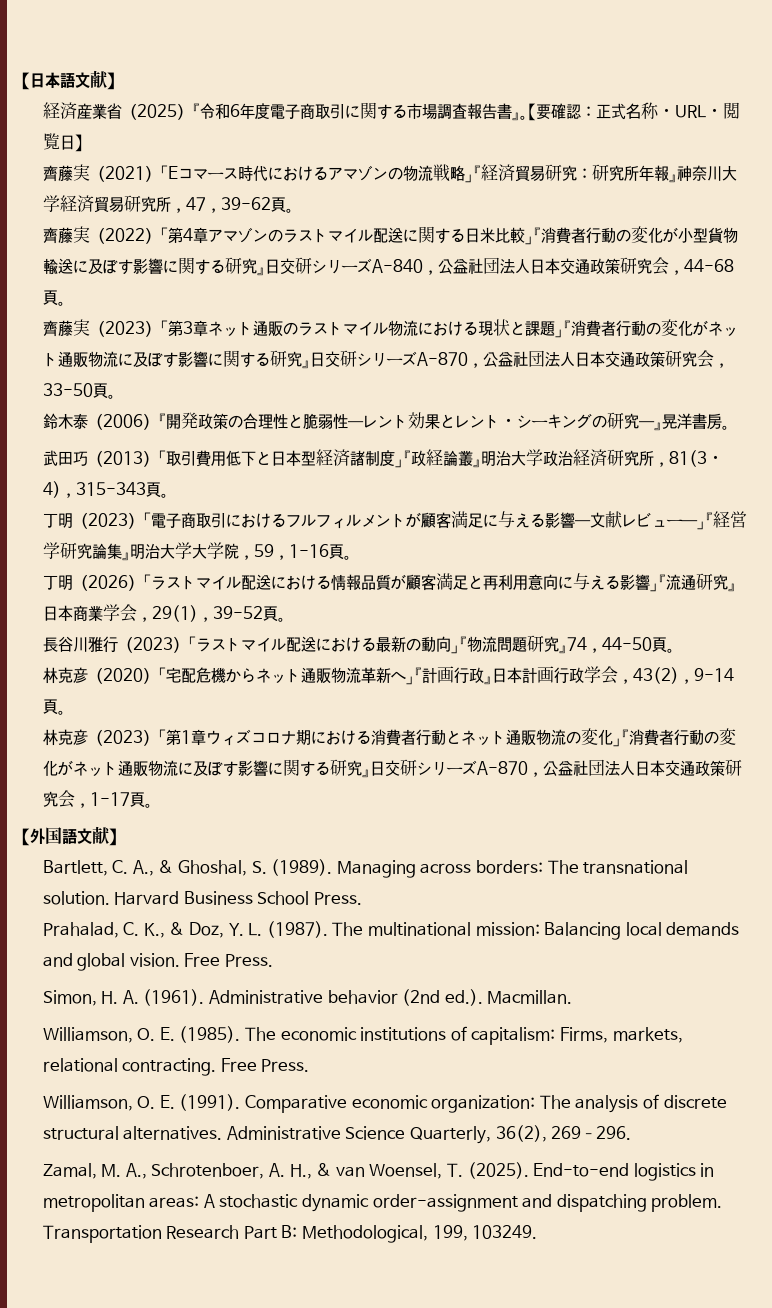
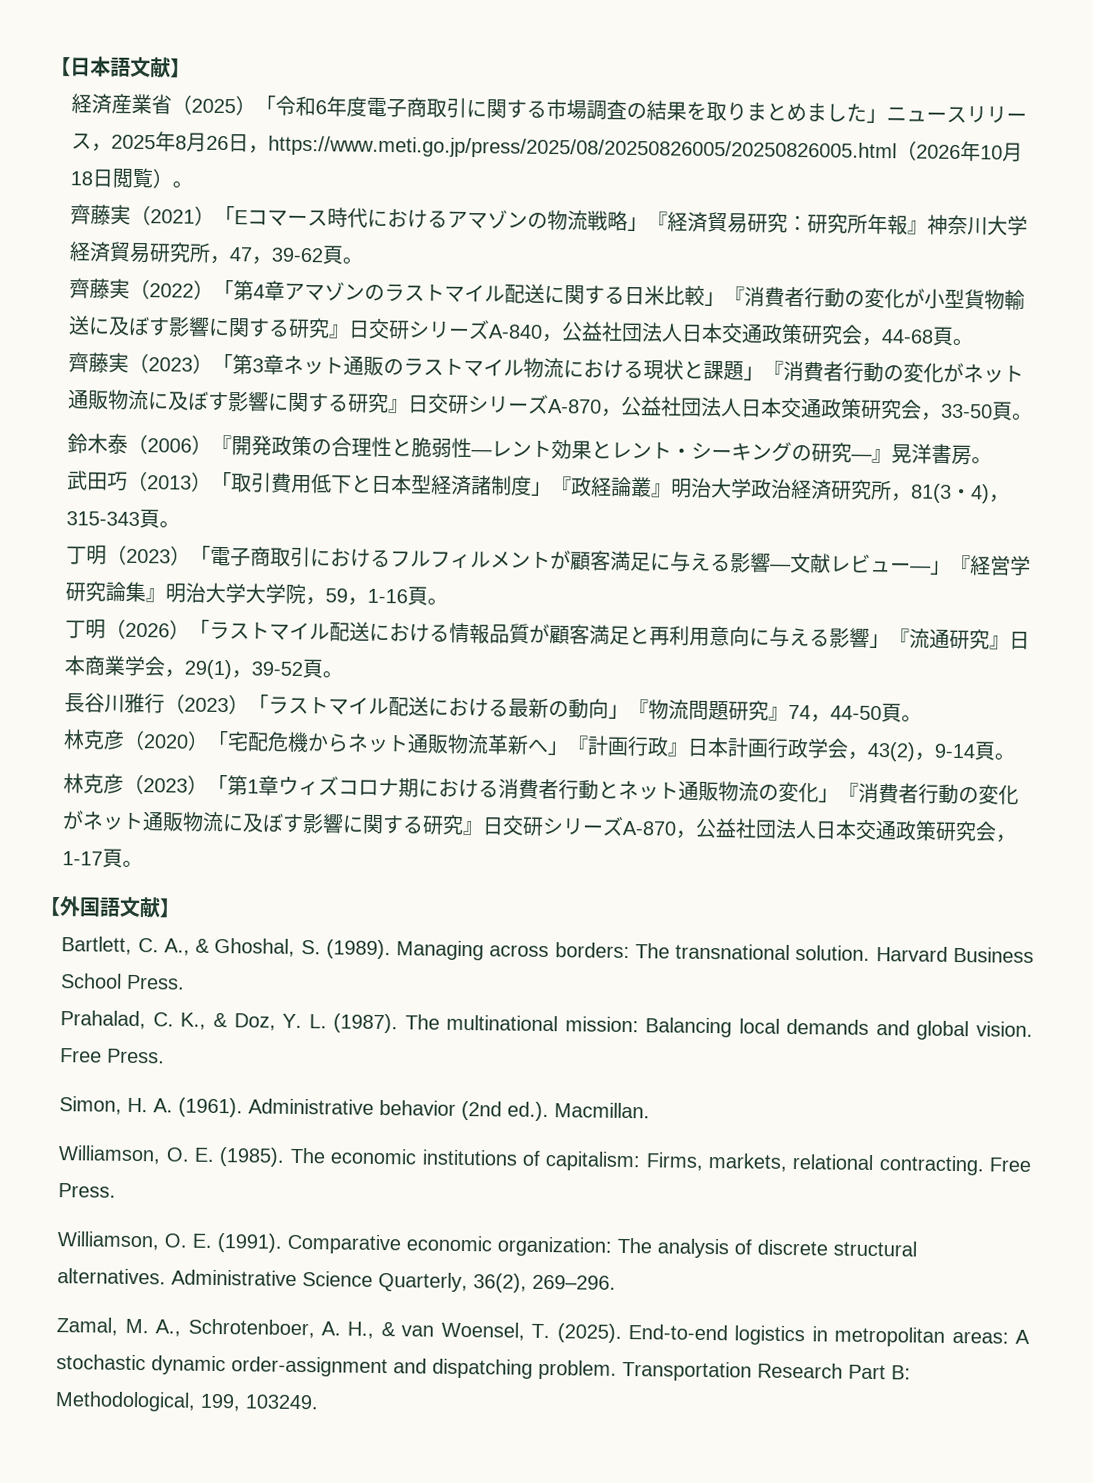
- 経済産業省（2025）『令和6年度電子商取引に関する市場調査報告書』。【要確認：正式名称・URL・閲覧日】
+ 経済産業省（2025）「令和6年度電子商取引に関する市場調査の結果を取りまとめました」ニュースリリース，2025年8月26日，https://www.meti.go.jp/press/2025/08/20250826005/20250826005.html（2026年10月18日閲覧）。

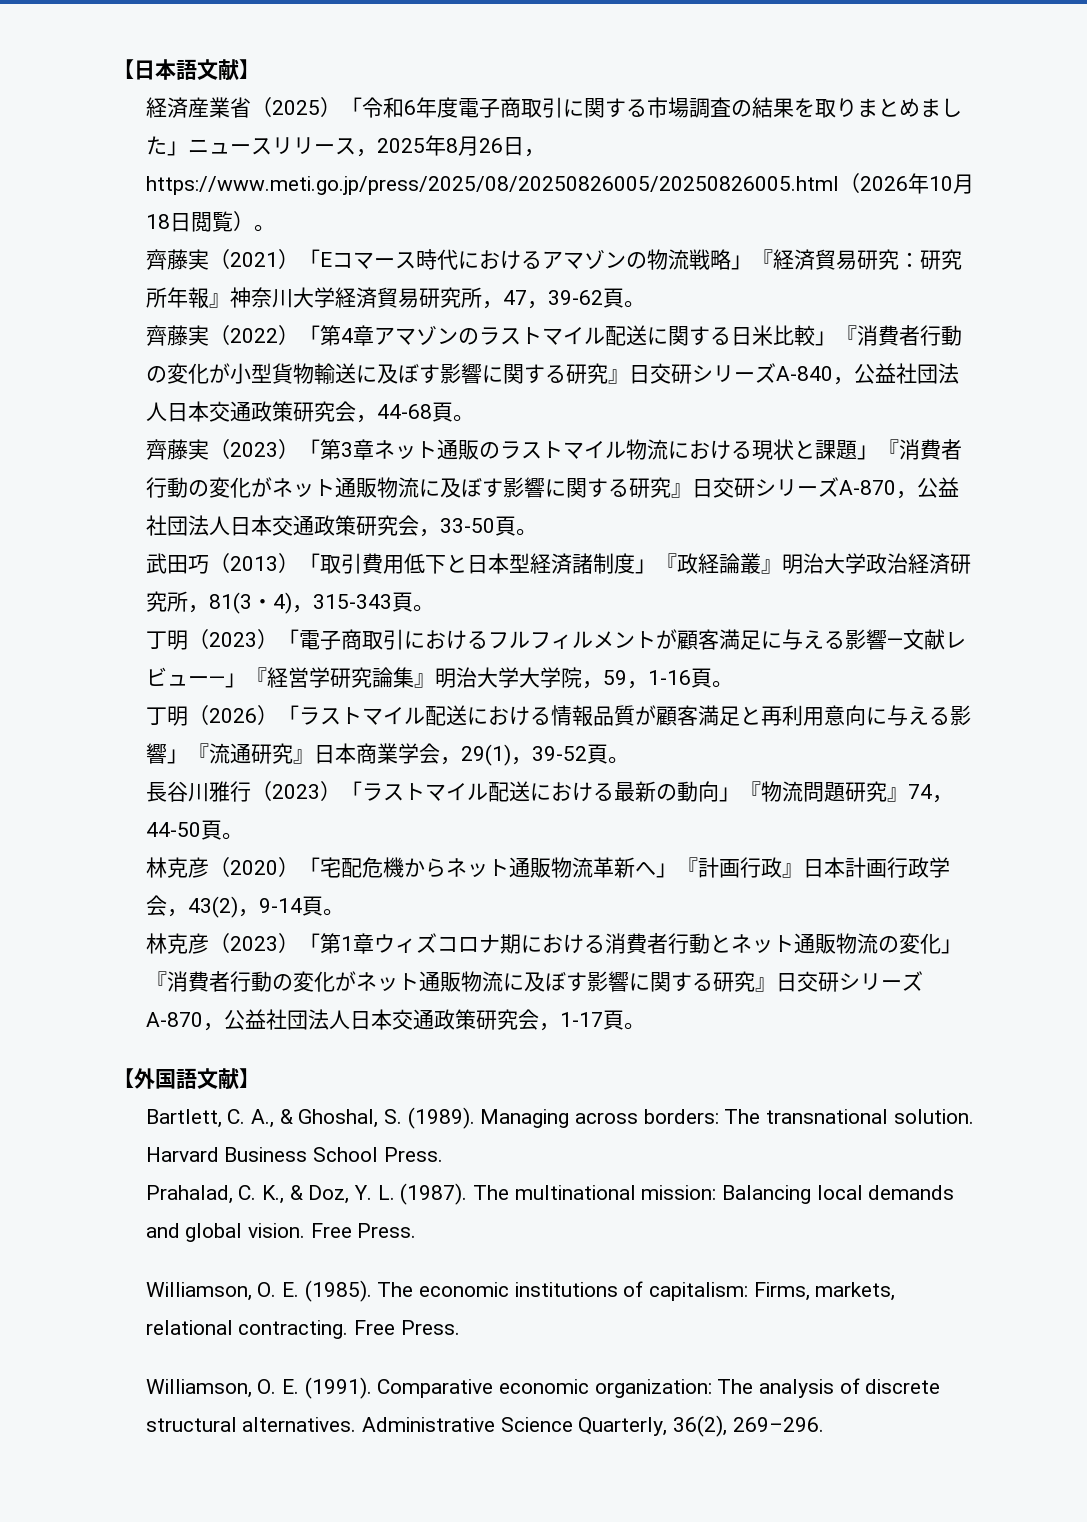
- 鈴木泰（2006）『開発政策の合理性と脆弱性―レント効果とレント・シーキングの研究―』晃洋書房。
- Simon, H. A. (1961). Administrative behavior (2nd ed.). Macmillan.
- Zamal, M. A., Schrotenboer, A. H., & van Woensel, T. (2025). End-to-end logistics in metropolitan areas: A stochastic dynamic order-assignment and dispatching problem. Transportation Research Part B: Methodological, 199, 103249.

